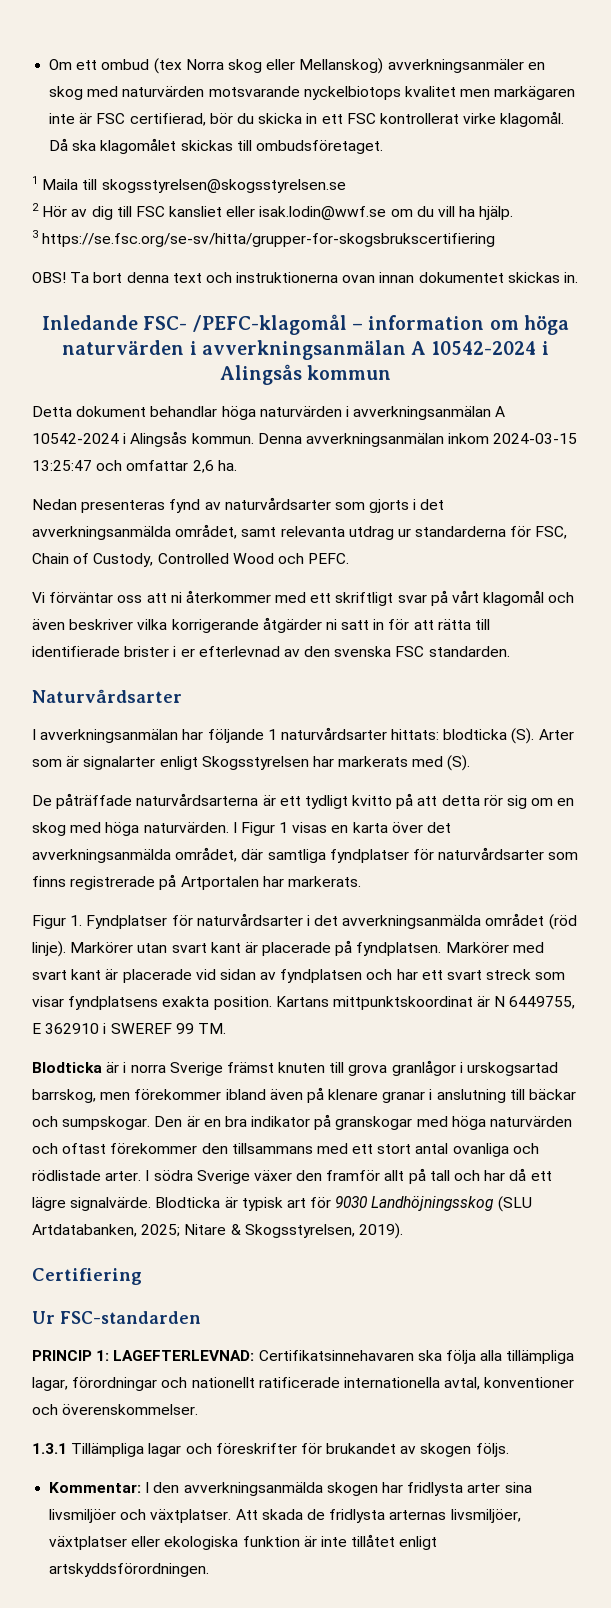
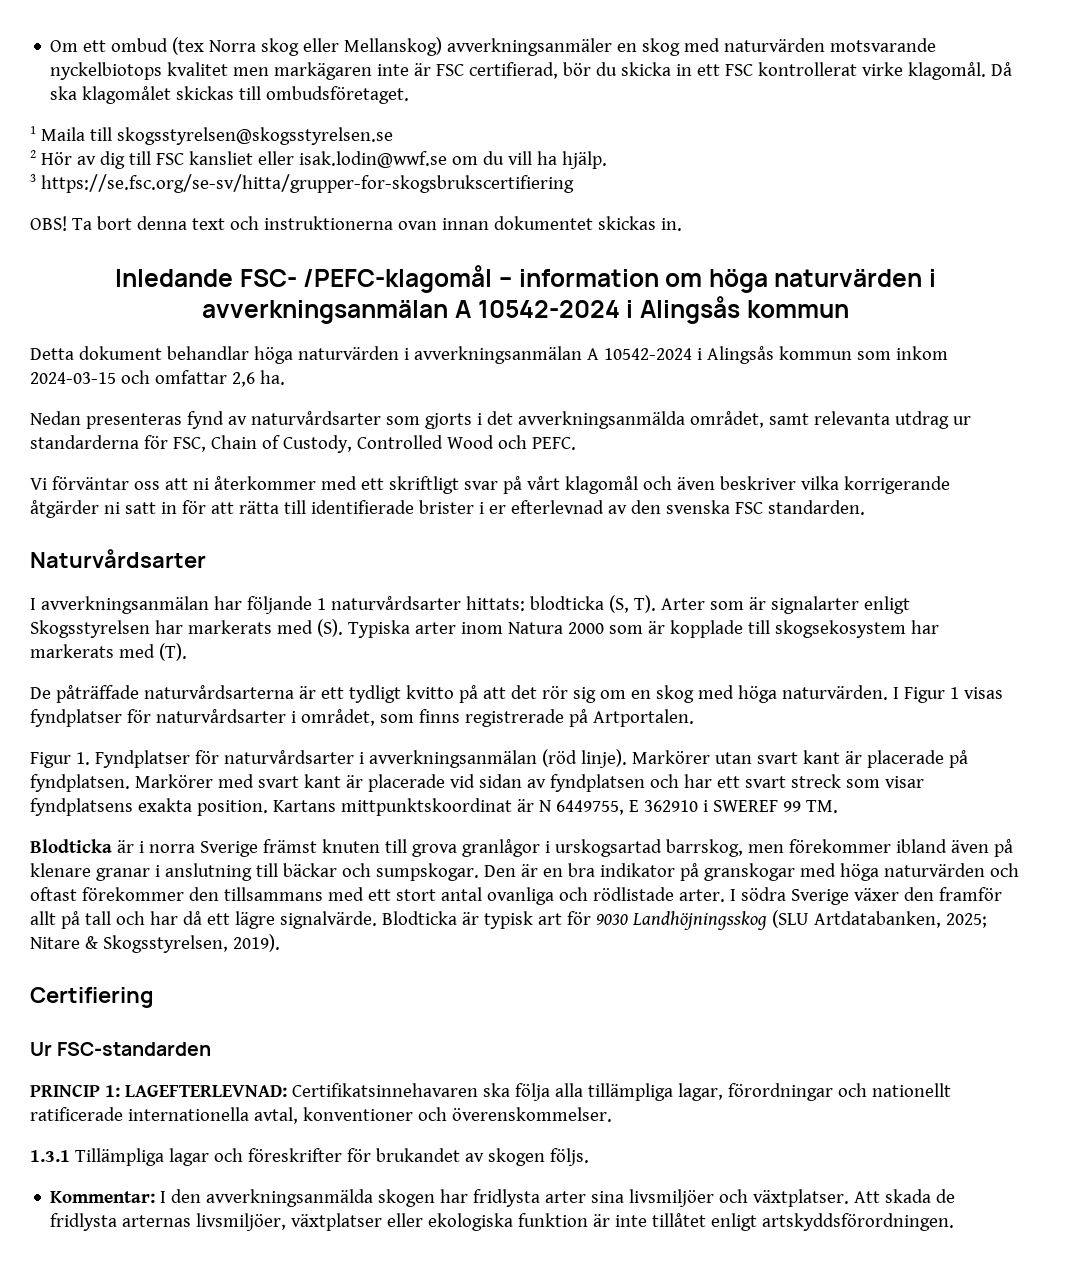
- Detta dokument behandlar höga naturvärden i avverkningsanmälan A 10542-2024 i Alingsås kommun. Denna avverkningsanmälan inkom 2024-03-15 13:25:47 och omfattar 2,6 ha.
+ Detta dokument behandlar höga naturvärden i avverkningsanmälan A 10542-2024 i Alingsås kommun som inkom 2024-03-15 och omfattar 2,6 ha.
- I avverkningsanmälan har följande 1 naturvårdsarter hittats: blodticka (S). Arter som är signalarter enligt Skogsstyrelsen har markerats med (S).
+ I avverkningsanmälan har följande 1 naturvårdsarter hittats: blodticka (S, T). Arter som är signalarter enligt Skogsstyrelsen har markerats med (S). Typiska arter inom Natura 2000 som är kopplade till skogsekosystem har markerats med (T).
- De påträffade naturvårdsarterna är ett tydligt kvitto på att detta rör sig om en skog med höga naturvärden.
+ De påträffade naturvårdsarterna är ett tydligt kvitto på att det rör sig om en skog med höga naturvärden.
- I Figur 1 visas en karta över det avverkningsanmälda området, där samtliga fyndplatser för naturvårdsarter som finns registrerade på Artportalen har markerats.
+ I Figur 1 visas fyndplatser för naturvårdsarter i området, som finns registrerade på Artportalen.
- Figur 1. Fyndplatser för naturvårdsarter i det avverkningsanmälda området (röd linje).
+ Figur 1. Fyndplatser för naturvårdsarter i avverkningsanmälan (röd linje).

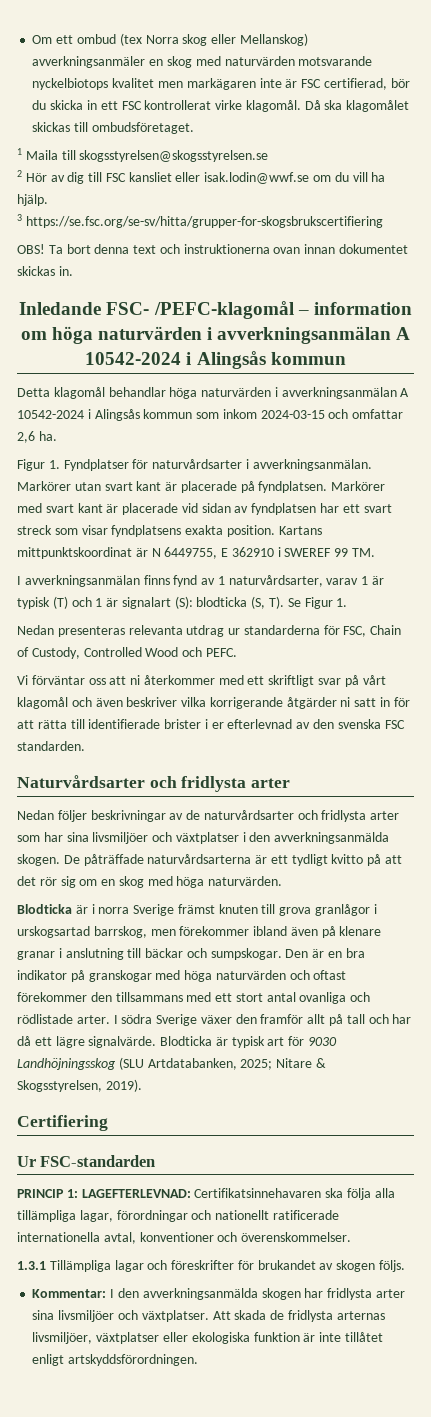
- Detta dokument behandlar höga naturvärden i avverkningsanmälan A 10542-2024 i Alingsås kommun som inkom 2024-03-15 och omfattar 2,6 ha.
+ Detta klagomål behandlar höga naturvärden i avverkningsanmälan A 10542-2024 i Alingsås kommun som inkom 2024-03-15 och omfattar 2,6 ha.
- Nedan presenteras fynd av naturvårdsarter som gjorts i det avverkningsanmälda området, samt relevanta utdrag ur standarderna för FSC, Chain of Custody, Controlled Wood och PEFC.
+ Figur 1. Fyndplatser för naturvårdsarter i avverkningsanmälan. Markörer utan svart kant är placerade på fyndplatsen. Markörer med svart kant är placerade vid sidan av fyndplatsen har ett svart streck som visar fyndplatsens exakta position. Kartans mittpunktskoordinat är N 6449755, E 362910 i SWEREF 99 TM.
+ I avverkningsanmälan finns fynd av 1 naturvårdsarter, varav 1 är typisk (T) och 1 är signalart (S): blodticka (S, T). Se Figur 1.
+ Nedan presenteras relevanta utdrag ur standarderna för FSC, Chain of Custody, Controlled Wood och PEFC.
- Naturvårdsarter
- I avverkningsanmälan har följande 1 naturvårdsarter hittats: blodticka (S, T). Arter som är signalarter enligt Skogsstyrelsen har markerats med (S). Typiska arter inom Natura 2000 som är kopplade till skogsekosystem har markerats med (T).
- De påträffade naturvårdsarterna är ett tydligt kvitto på att det rör sig om en skog med höga naturvärden. I Figur 1 visas fyndplatser för naturvårdsarter i området, som finns registrerade på Artportalen.
- Figur 1. Fyndplatser för naturvårdsarter i avverkningsanmälan (röd linje). Markörer utan svart kant är placerade på fyndplatsen. Markörer med svart kant är placerade vid sidan av fyndplatsen och har ett svart streck som visar fyndplatsens exakta position. Kartans mittpunktskoordinat är N 6449755, E 362910 i SWEREF 99 TM.
+ Naturvårdsarter och fridlysta arter
+ Nedan följer beskrivningar av de naturvårdsarter och fridlysta arter som har sina livsmiljöer och växtplatser i den avverkningsanmälda skogen. De påträffade naturvårdsarterna är ett tydligt kvitto på att det rör sig om en skog med höga naturvärden.

